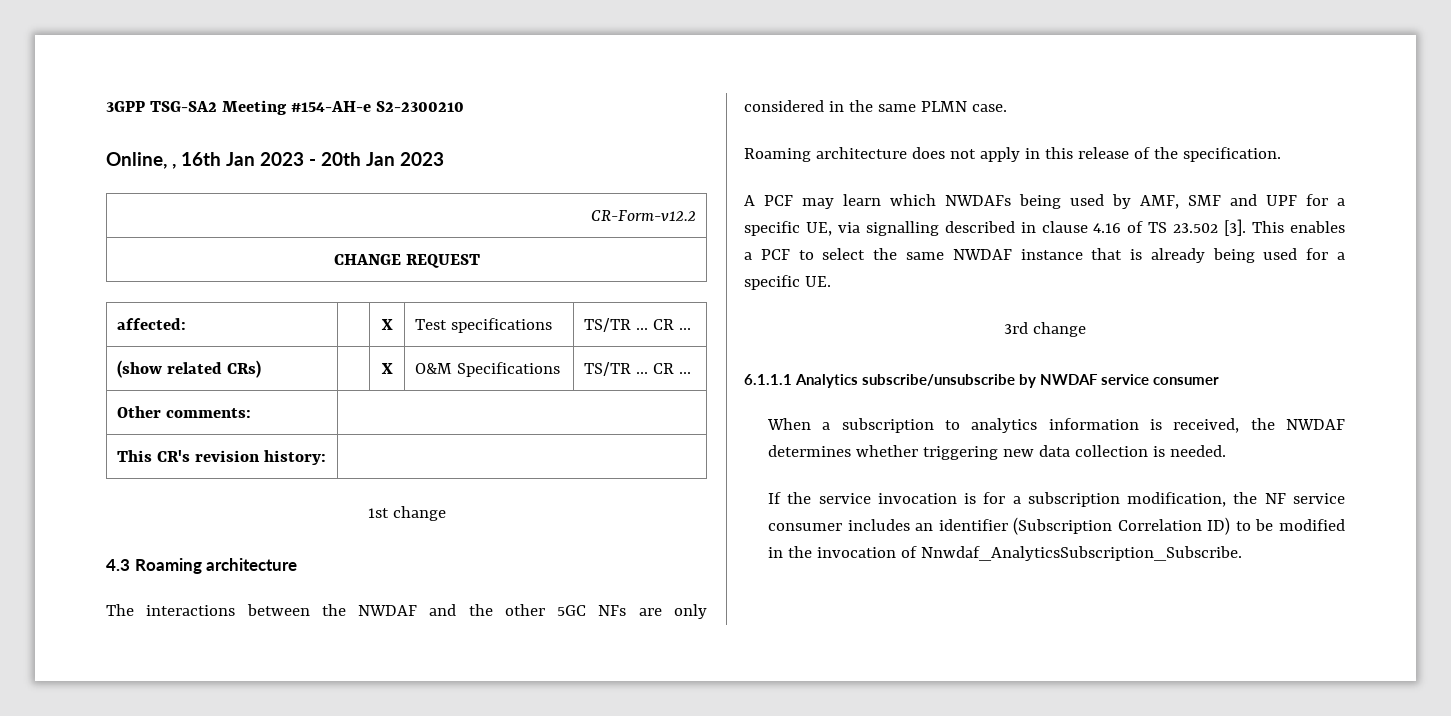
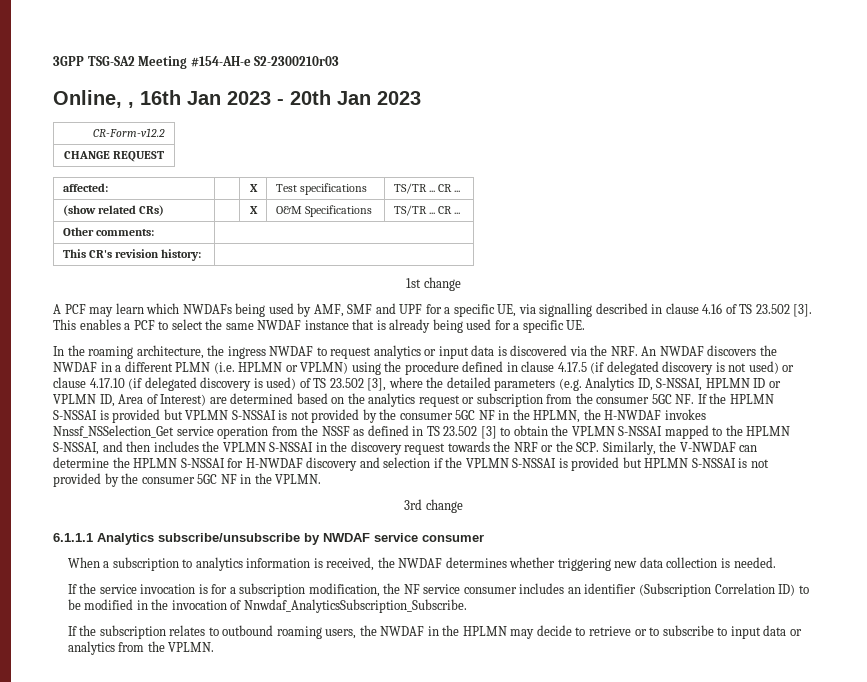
- 3GPP TSG-SA2 Meeting #154-AH-e S2-2300210
+ 3GPP TSG-SA2 Meeting #154-AH-e S2-2300210r03
- 4.3 Roaming architecture
- The interactions between the NWDAF and the other 5GC NFs are only considered in the same PLMN case.
- Roaming architecture does not apply in this release of the specification.
+ In the roaming architecture, the ingress NWDAF to request analytics or input data is discovered via the NRF. An NWDAF discovers the NWDAF in a different PLMN (i.e. HPLMN or VPLMN) using the procedure defined in clause 4.17.5 (if delegated discovery is not used) or clause 4.17.10 (if delegated discovery is used) of TS 23.502 [3], where the detailed parameters (e.g. Analytics ID, S-NSSAI, HPLMN ID or VPLMN ID, Area of Interest) are determined based on the analytics request or subscription from the consumer 5GC NF. If the HPLMN S-NSSAI is provided but VPLMN S-NSSAI is not provided by the consumer 5GC NF in the HPLMN, the H-NWDAF invokes Nnssf_NSSelection_Get service operation from the NSSF as defined in TS 23.502 [3] to obtain the VPLMN S-NSSAI mapped to the HPLMN S-NSSAI, and then includes the VPLMN S-NSSAI in the discovery request towards the NRF or the SCP. Similarly, the V-NWDAF can determine the HPLMN S-NSSAI for H-NWDAF discovery and selection if the VPLMN S-NSSAI is provided but HPLMN S-NSSAI is not provided by the consumer 5GC NF in the VPLMN.
+ If the subscription relates to outbound roaming users, the NWDAF in the HPLMN may decide to retrieve or to subscribe to input data or analytics from the VPLMN.

